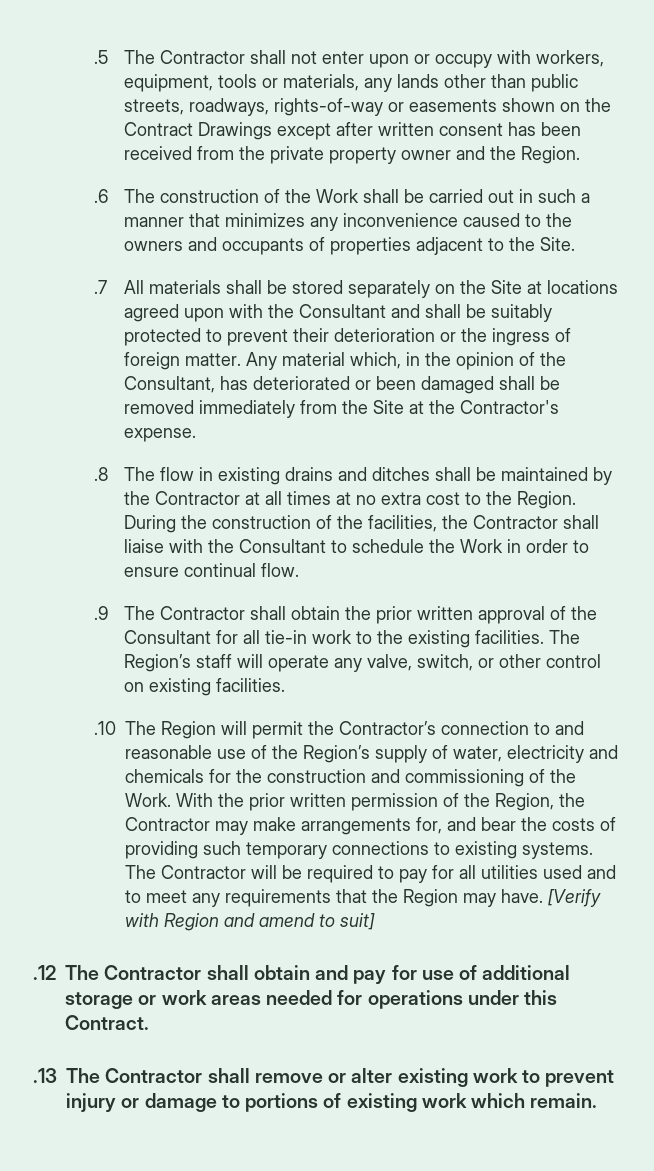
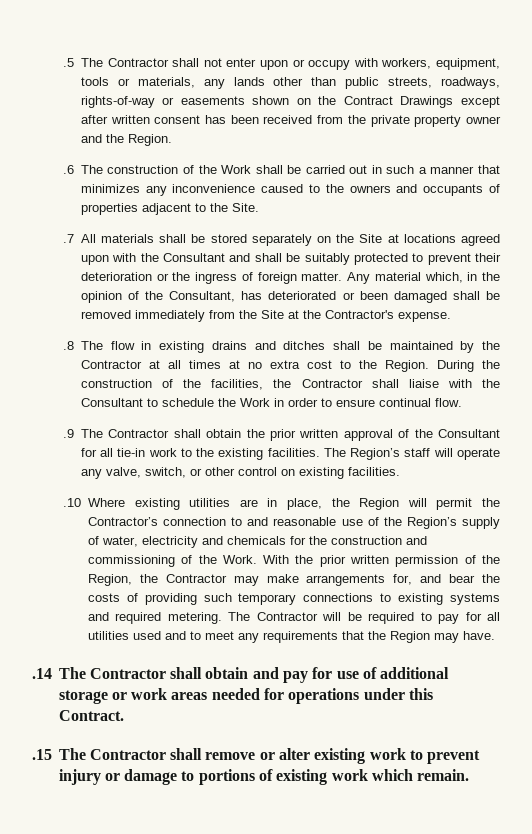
- .10 The Region will permit the Contractor’s connection to and reasonable use of the Region’s supply of water, electricity and chemicals for the construction and commissioning of the Work.
+ .10 Where existing utilities are in place, the Region will permit the Contractor’s connection to and reasonable use of the Region’s supply of water, electricity and chemicals for the construction and commissioning of the Work.
- With the prior written permission of the Region, the Contractor may make arrangements for, and bear the costs of providing such temporary connections to existing systems.
+ With the prior written permission of the Region, the Contractor may make arrangements for, and bear the costs of providing such temporary connections to existing systems and required metering.
- The Contractor will be required to pay for all utilities used and to meet any requirements that the Region may have. [Verify with Region and amend to suit]
- .12 The Contractor shall obtain and pay for use of additional storage or work areas needed for operations under this Contract.
+ The Contractor will be required to pay for all utilities used and to meet any requirements that the Region may have.
+ .14 The Contractor shall obtain and pay for use of additional storage or work areas needed for operations under this Contract.
- .13 The Contractor shall remove or alter existing work to prevent injury or damage to portions of existing work which remain.
+ .15 The Contractor shall remove or alter existing work to prevent injury or damage to portions of existing work which remain.

